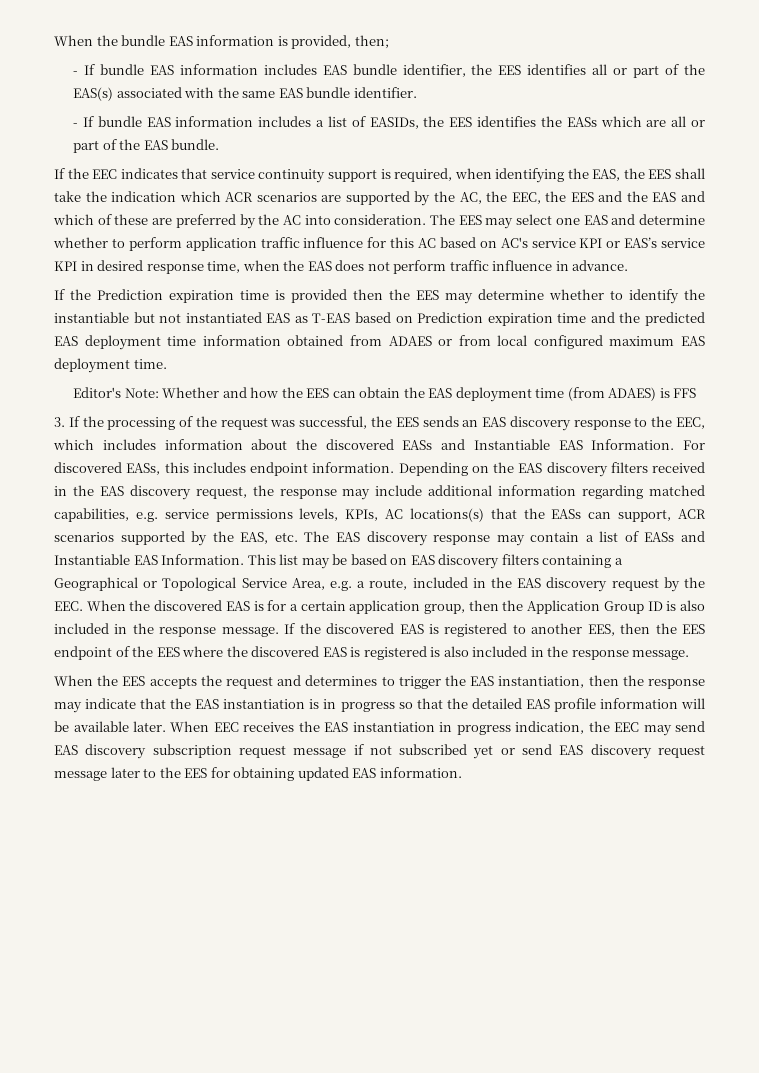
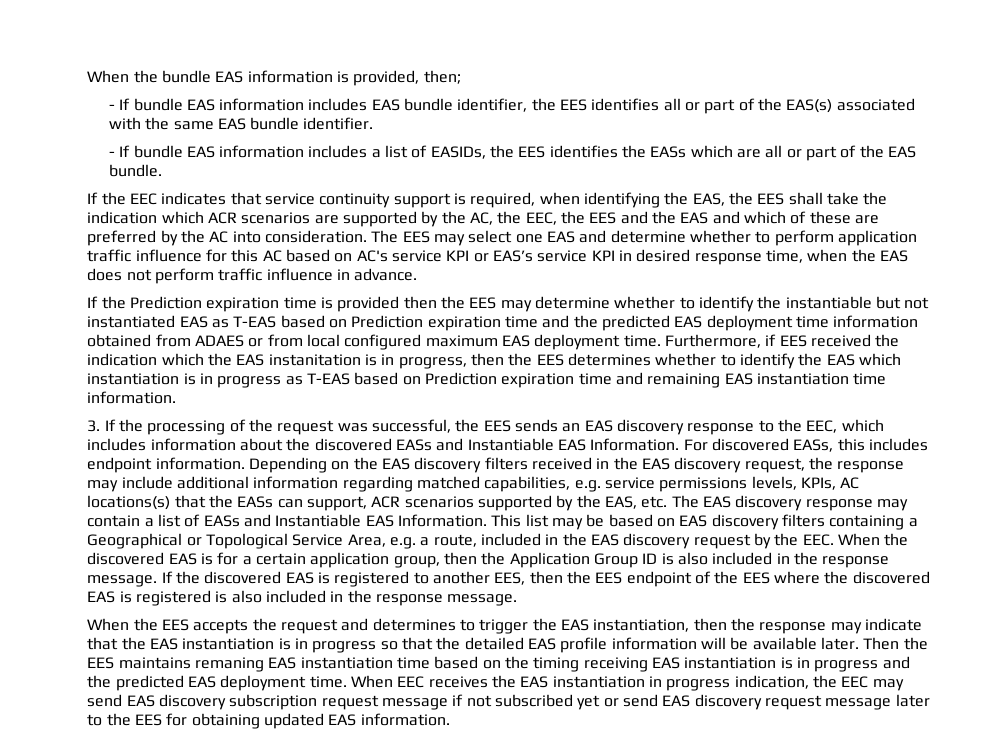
- If the Prediction expiration time is provided then the EES may determine whether to identify the instantiable but not instantiated EAS as T-EAS based on Prediction expiration time and the predicted EAS deployment time information obtained from ADAES or from local configured maximum EAS deployment time.
- Editor's Note: Whether and how the EES can obtain the EAS deployment time (from ADAES) is FFS
+ If the Prediction expiration time is provided then the EES may determine whether to identify the instantiable but not instantiated EAS as T-EAS based on Prediction expiration time and the predicted EAS deployment time information obtained from ADAES or from local configured maximum EAS deployment time. Furthermore, if EES received the indication which the EAS instanitation is in progress, then the EES determines whether to identify the EAS which instantiation is in progress as T-EAS based on Prediction expiration time and remaining EAS instantiation time information.
+ Then the EES maintains remaning EAS instantiation time based on the timing receiving EAS instantiation is in progress and the predicted EAS deployment time.

